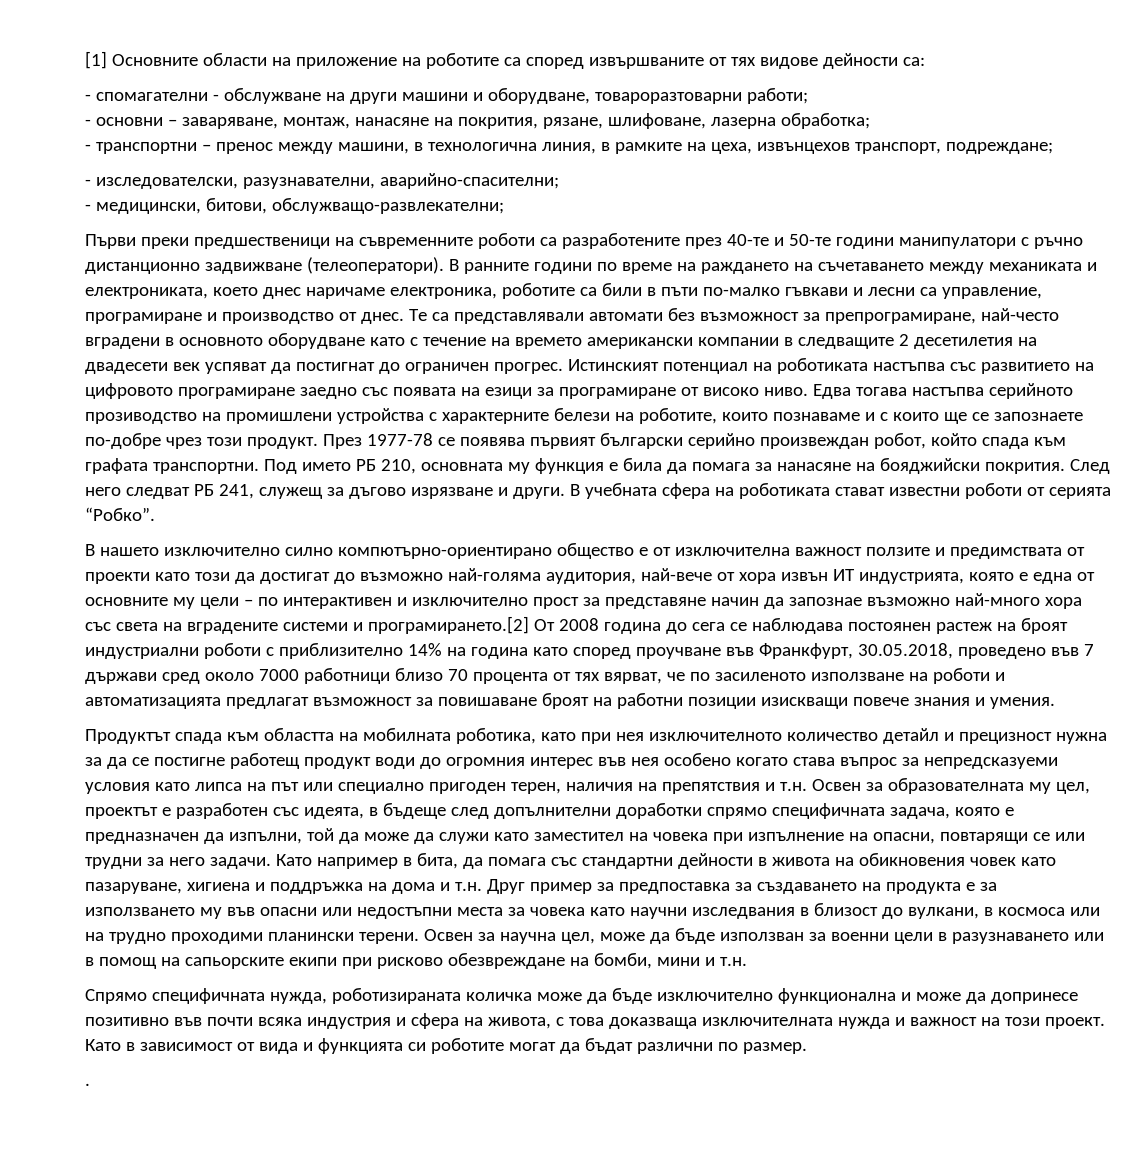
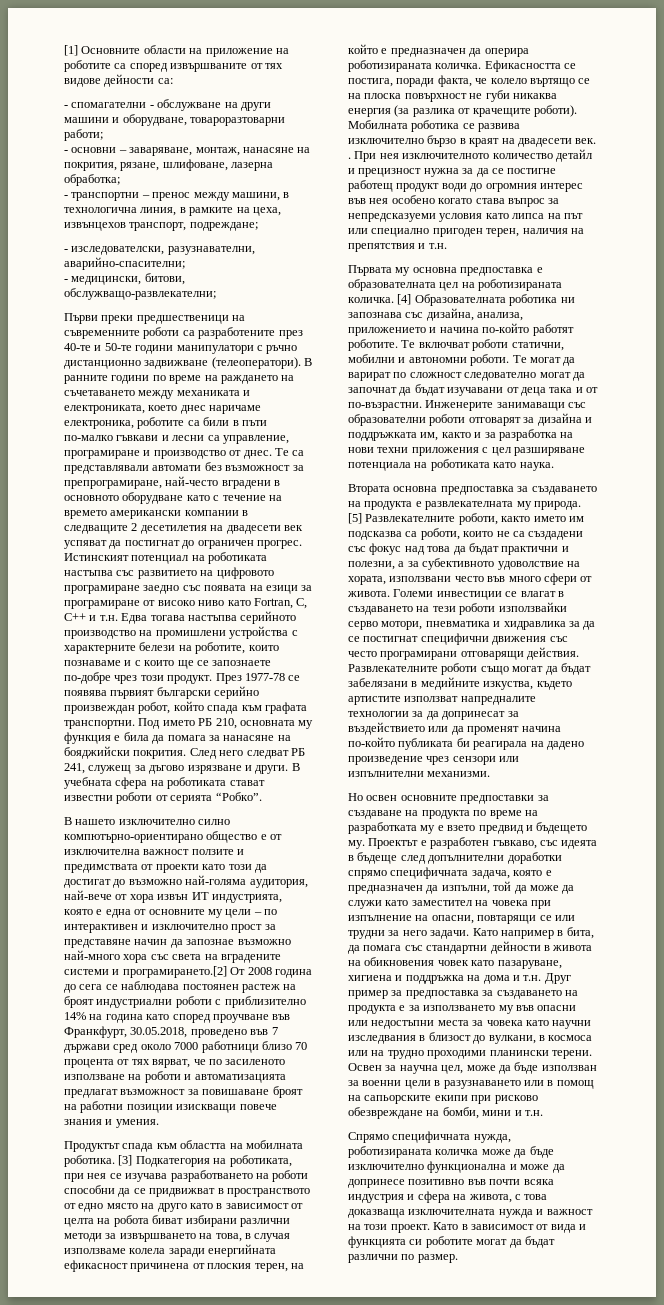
- Истинският потенциал на роботиката настъпва със развитието на цифровото програмиране заедно със появата на езици за програмиране от високо ниво. Едва тогава настъпва серийното прозиводство на промишлени устройства с характерните белези на роботите, които познаваме и с които ще се запознаете по-добре чрез този продукт.
+ Истинският потенциал на роботиката настъпва със развитието на цифровото програмиране заедно със появата на езици за програмиране от високо ниво като Fortran, C, C++ и т.н. Едва тогава настъпва серийното производство на промишлени устройства с характерните белези на роботите, които познаваме и с които ще се запознаете по-добре чрез този продукт.
- Продуктът спада към областта на мобилната роботика, като при нея изключителното количество детайл и прецизност нужна за да се постигне работещ продукт води до огромния интерес във нея особено когато става въпрос за непредсказуеми условия като липса на път или специално пригоден терен, наличия на препятствия и т.н. Освен за образователната му цел, проектът е разработен със идеята, в бъдеще след допълнителни доработки спрямо специфичната задача, която е предназначен да изпълни, той да може да служи като заместител на човека при изпълнение на опасни, повтарящи се или трудни за него задачи.
+ Продуктът спада към областта на мобилната роботика. [3] Подкатегория на роботиката, при нея се изучава разработването на роботи способни да се придвижват в пространството от едно място на друго като в зависимост от целта на робота биват избирани различни методи за извършването на това, в случая използваме колела заради енергийната ефикасност причинена от плоския терен, на който е предназначен да оперира роботизираната количка. Ефикасността се постига, поради факта, че колело въртящо се на плоска повърхност не губи никаква енергия (за разлика от крачещите роботи). Мобилната роботика се развива изключително бързо в краят на двадесети век. . При нея изключителното количество детайл и прецизност нужна за да се постигне работещ продукт води до огромния интерес във нея особено когато става въпрос за непредсказуеми условия като липса на път или специално пригоден терен, наличия на препятствия и т.н.
+ Първата му основна предпоставка е образователната цел на роботизираната количка. [4] Образователната роботика ни запознава със дизайна, анализа, приложението и начина по-който работят роботите. Те включват роботи статични, мобилни и автономни роботи. Те могат да варират по сложност следователно могат да започнат да бъдат изучавани от деца така и от по-възрастни. Инженерите занимаващи със образователни роботи отговарят за дизайна и поддръжката им, както и за разработка на нови техни приложения с цел разширяване потенциала на роботиката като наука.
+ Втората основна предпоставка за създаването на продукта е развлекателната му природа. [5] Развлекателните роботи, както името им подсказва са роботи, които не са създадени със фокус над това да бъдат практични и полезни, а за субективното удоволствие на хората, използвани често във много сфери от живота. Големи инвестиции се влагат в създаването на тези роботи използвайки серво мотори, пневматика и хидравлика за да се постигнат специфични движения със често програмирани отговарящи действия. Развлекателните роботи също могат да бъдат забелязани в медийните изкуства, където артистите използват напредналите технологии за да допринесат за въздействието или да променят начина по-който публиката би реагирала на дадено произведение чрез сензори или изпълнителни механизми.
+ Но освен основните предпоставки за създаване на продукта по време на разработката му е взето предвид и бъдещето му. Проектът е разработен гъвкаво, със идеята в бъдеще след допълнителни доработки спрямо специфичната задача, която е предназначен да изпълни, той да може да служи като заместител на човека при изпълнение на опасни, повтарящи се или трудни за него задачи.
- .

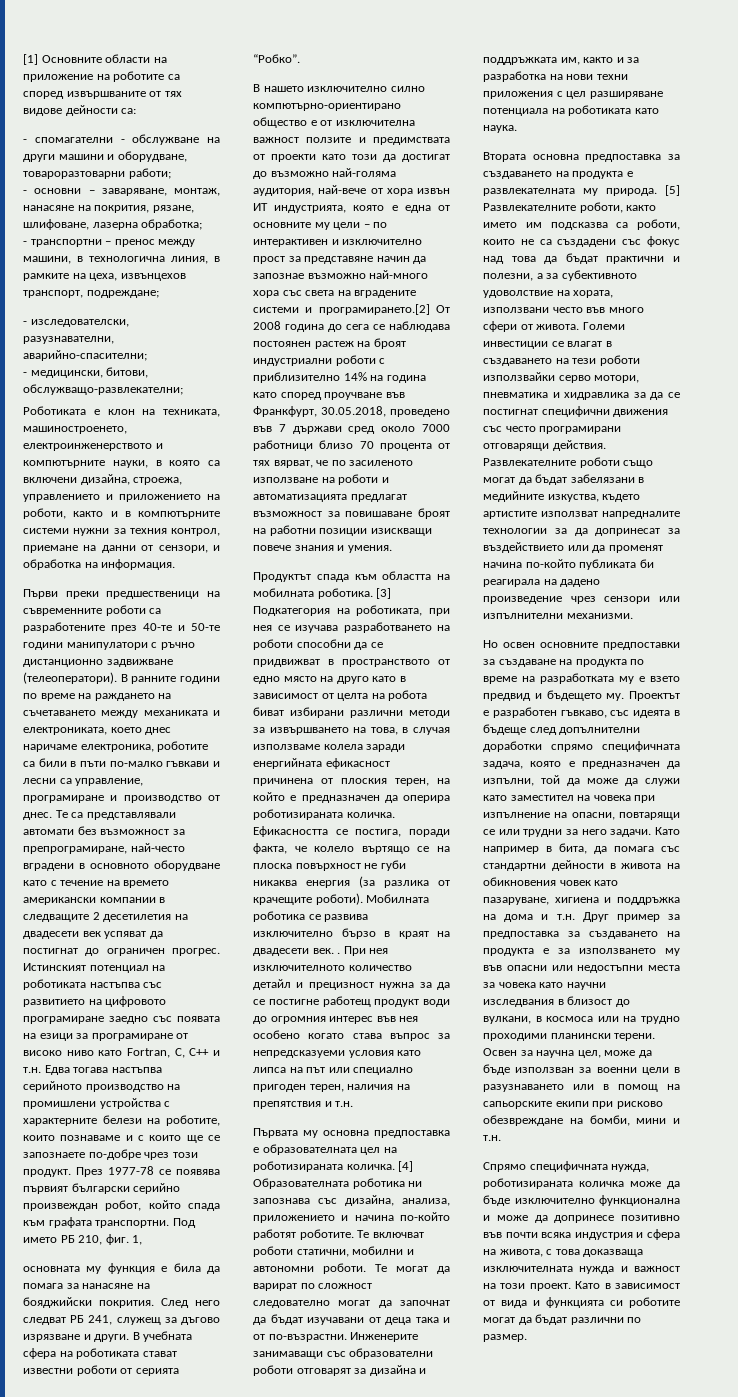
+ Роботиката е клон на техниката, машиностроенето, електроинженерството и компютърните науки, в която са включени дизайна, строежа, управлението и приложението на роботи, както и в компютърните системи нужни за техния контрол, приемане на данни от сензори, и обработка на информация.
- Под името РБ 210, основната му функция е била да помага за нанасяне на бояджийски покрития.
+ Под името РБ 210, фиг. 1,
+ основната му функция е била да помага за нанасяне на бояджийски покрития.

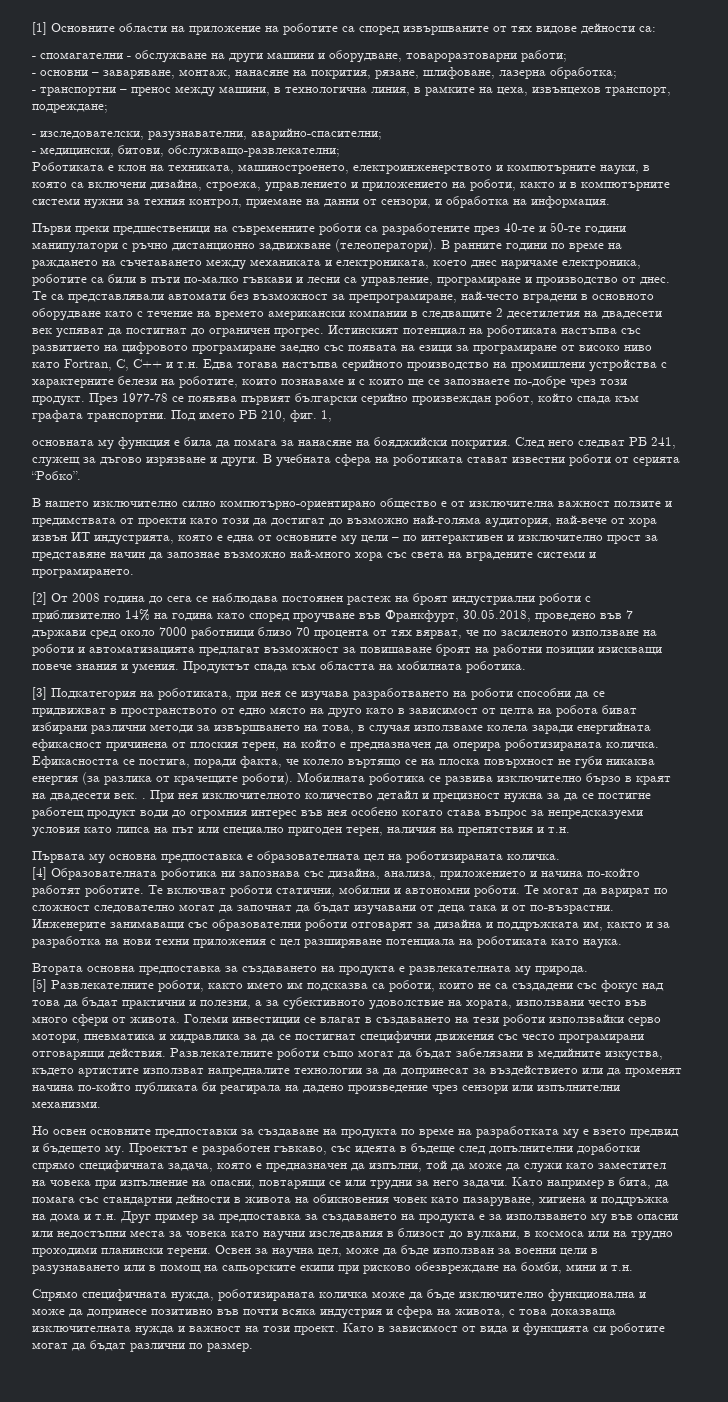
- В нашето изключително силно компютърно-ориентирано общество е от изключителна важност ползите и предимствата от проекти като този да достигат до възможно най-голяма аудитория, най-вече от хора извън ИТ индустрията, която е една от основните му цели – по интерактивен и изключително прост за представяне начин да запознае възможно най-много хора със света на вградените системи и програмирането.[2] От 2008 година до сега се наблюдава постоянен растеж на броят индустриални роботи с приблизително 14% на година като според проучване във Франкфурт, 30.05.2018, проведено във 7 държави сред около 7000 работници близо 70 процента от тях вярват, че по засиленото използване на роботи и автоматизацията предлагат възможност за повишаване броят на работни позиции изискващи повече знания и умения.
- Продуктът спада към областта на мобилната роботика. [3] Подкатегория на роботиката, при нея се изучава разработването на роботи способни да се придвижват в пространството от едно място на друго като в зависимост от целта на робота биват избирани различни методи за извършването на това, в случая използваме колела заради енергийната ефикасност причинена от плоския терен, на който е предназначен да оперира роботизираната количка.
+ В нашето изключително силно компютърно-ориентирано общество е от изключителна важност ползите и предимствата от проекти като този да достигат до възможно най-голяма аудитория, най-вече от хора извън ИТ индустрията, която е една от основните му цели – по интерактивен и изключително прост за представяне начин да запознае възможно най-много хора със света на вградените системи и програмирането.
+ [2] От 2008 година до сега се наблюдава постоянен растеж на броят индустриални роботи с приблизително 14% на година като според проучване във Франкфурт, 30.05.2018, проведено във 7 държави сред около 7000 работници близо 70 процента от тях вярват, че по засиленото използване на роботи и автоматизацията предлагат възможност за повишаване броят на работни позиции изискващи повече знания и умения. Продуктът спада към областта на мобилната роботика.
+ [3] Подкатегория на роботиката, при нея се изучава разработването на роботи способни да се придвижват в пространството от едно място на друго като в зависимост от целта на робота биват избирани различни методи за извършването на това, в случая използваме колела заради енергийната ефикасност причинена от плоския терен, на който е предназначен да оперира роботизираната количка.
- Първата му основна предпоставка е образователната цел на роботизираната количка. [4] Образователната роботика ни запознава със дизайна, анализа, приложението и начина по-който работят роботите.
+ Първата му основна предпоставка е образователната цел на роботизираната количка.
+ [4] Образователната роботика ни запознава със дизайна, анализа, приложението и начина по-който работят роботите.
- Втората основна предпоставка за създаването на продукта е развлекателната му природа. [5] Развлекателните роботи, както името им подсказва са роботи, които не са създадени със фокус над това да бъдат практични и полезни, а за субективното удоволствие на хората, използвани често във много сфери от живота.
+ Втората основна предпоставка за създаването на продукта е развлекателната му природа.
+ [5] Развлекателните роботи, както името им подсказва са роботи, които не са създадени със фокус над това да бъдат практични и полезни, а за субективното удоволствие на хората, използвани често във много сфери от живота.

